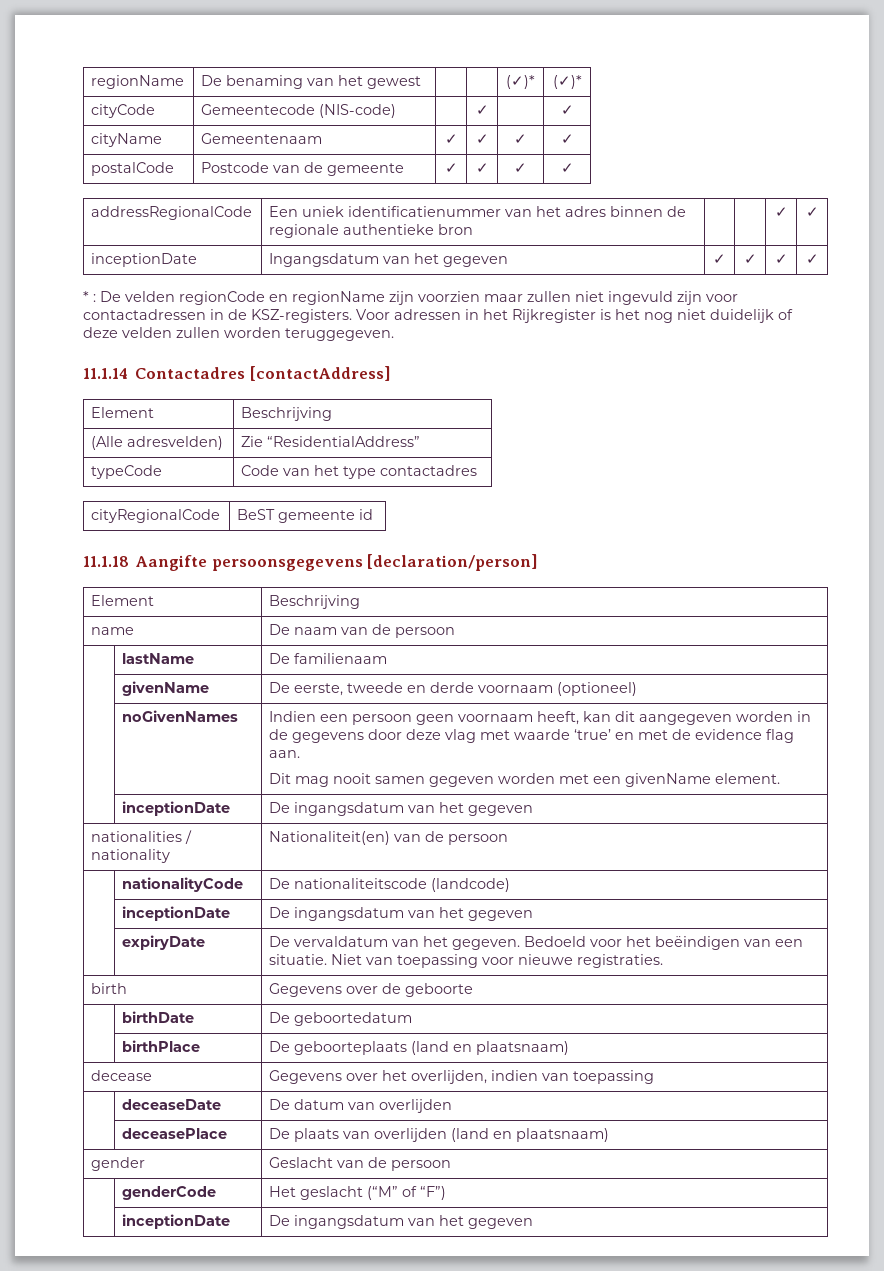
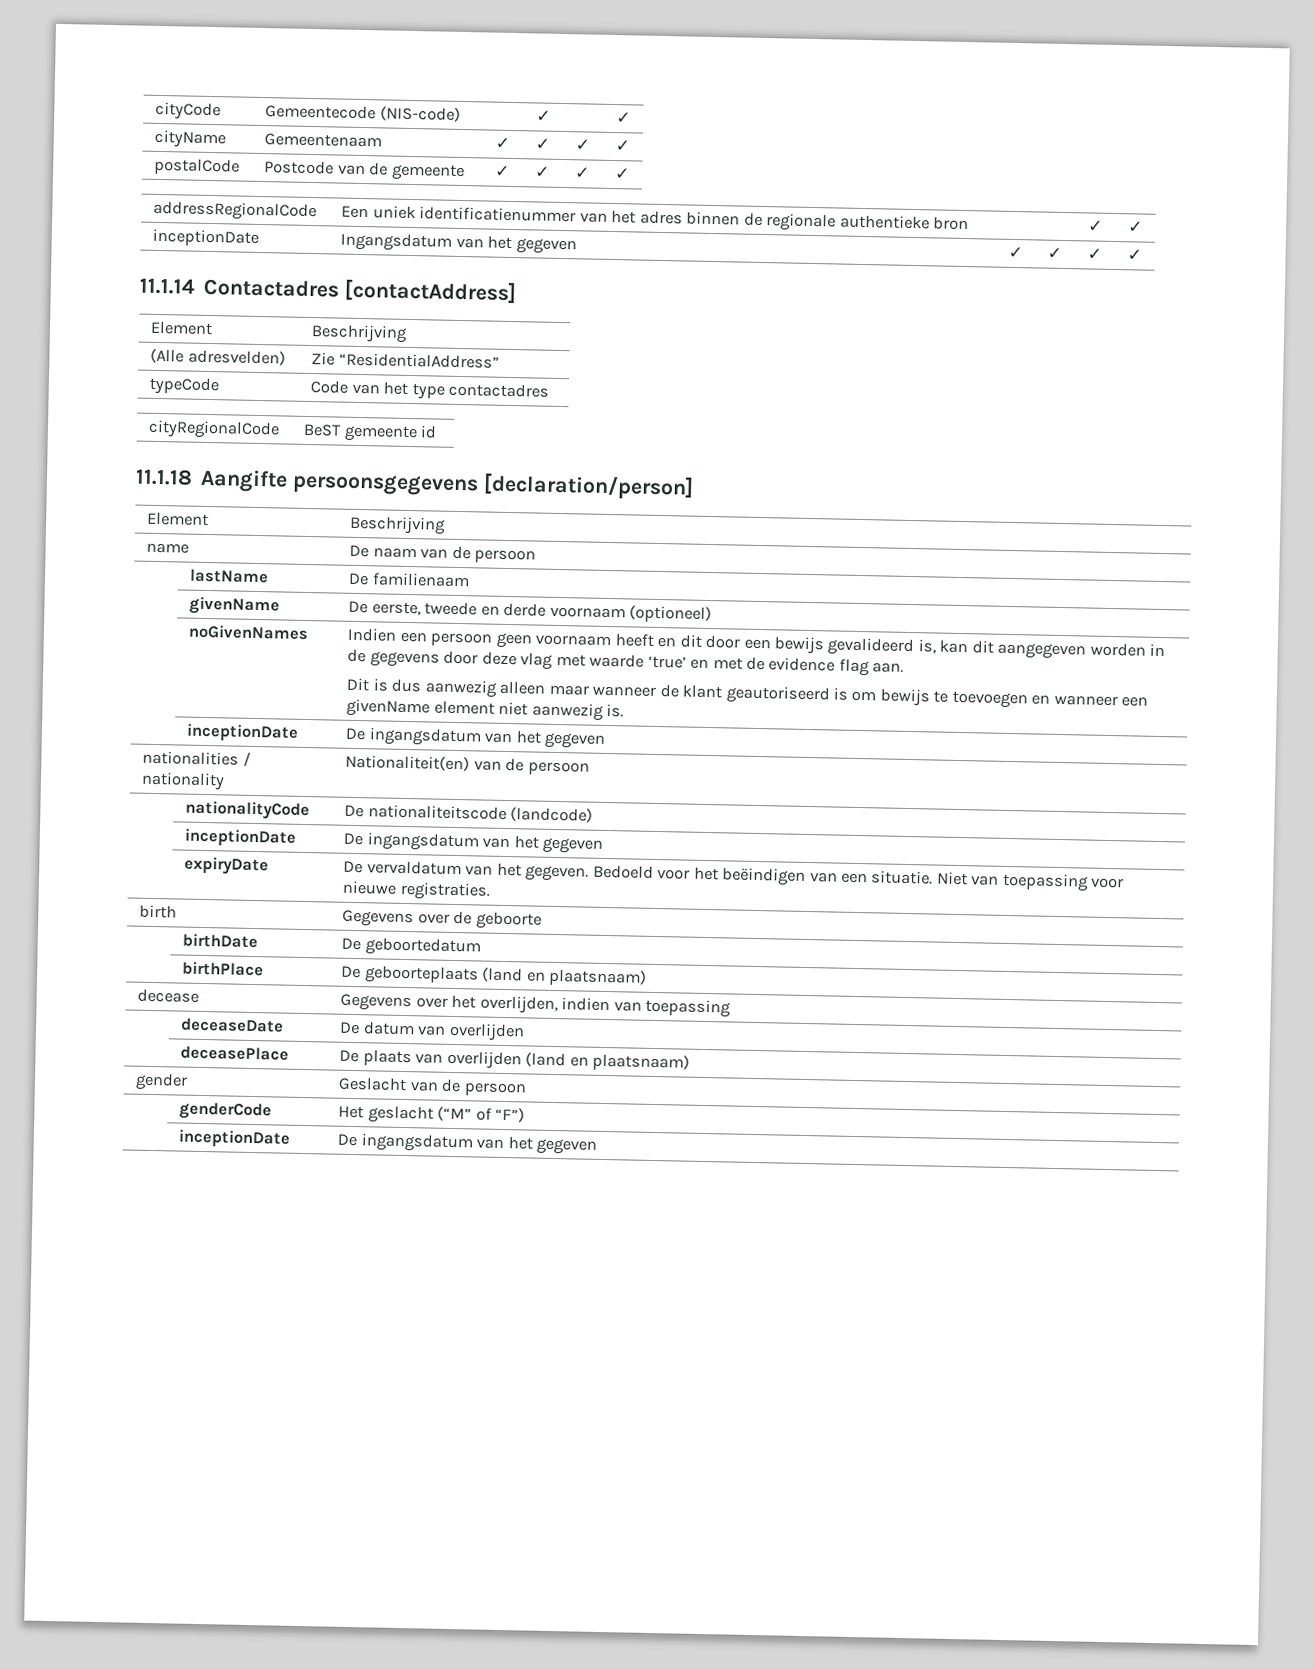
- regionName | De benaming van het gewest | | | (✓)* | (✓)*
- * : De velden regionCode en regionName zijn voorzien maar zullen niet ingevuld zijn voor contactadressen in de KSZ-registers. Voor adressen in het Rijkregister is het nog niet duidelijk of deze velden zullen worden teruggegeven.
- Indien een persoon geen voornaam heeft, kan dit aangegeven worden in de gegevens door deze vlag met waarde ‘true’ en met de evidence flag aan.
+ Indien een persoon geen voornaam heeft en dit door een bewijs gevalideerd is, kan dit aangegeven worden in de gegevens door deze vlag met waarde ‘true’ en met de evidence flag aan.
- Dit mag nooit samen gegeven worden met een givenName element.
+ Dit is dus aanwezig alleen maar wanneer de klant geautoriseerd is om bewijs te toevoegen en wanneer een givenName element niet aanwezig is.

